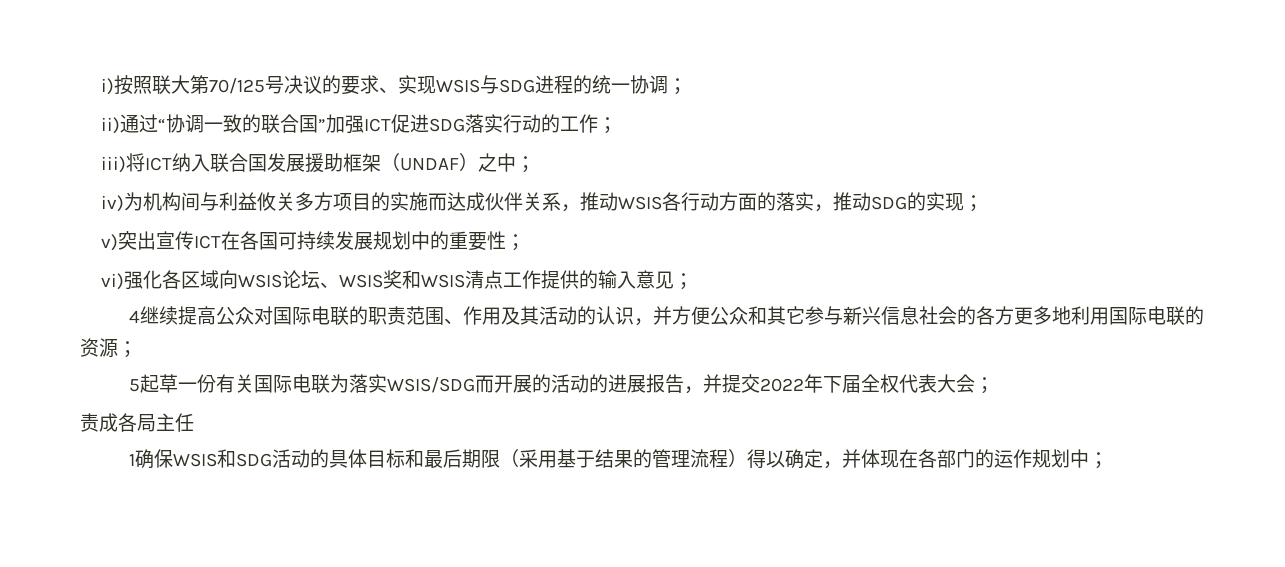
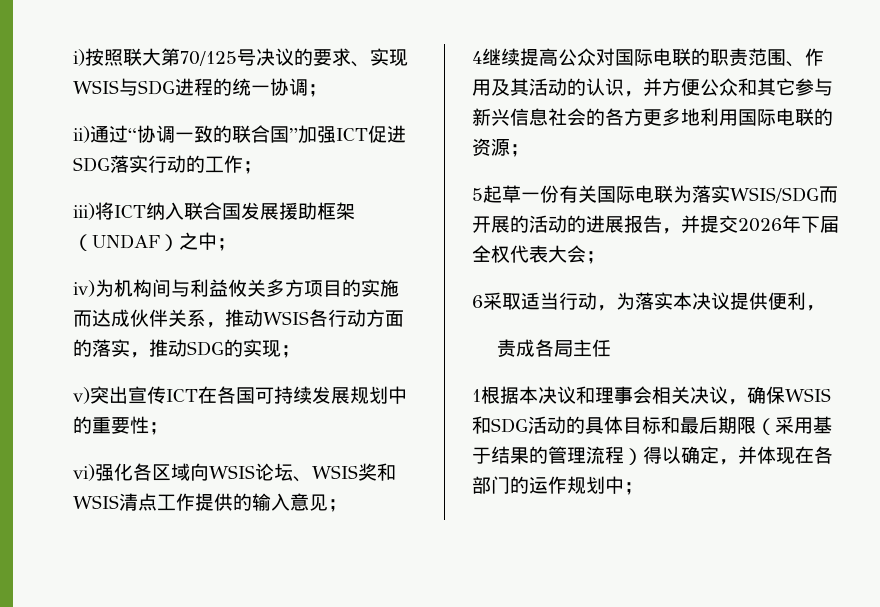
- 5起草一份有关国际电联为落实WSIS/SDG而开展的活动的进展报告，并提交2022年下届全权代表大会；
+ 5起草一份有关国际电联为落实WSIS/SDG而开展的活动的进展报告，并提交2026年下届全权代表大会；
+ 6采取适当行动，为落实本决议提供便利，
  责成各局主任
- 1确保WSIS和SDG活动的具体目标和最后期限（采用基于结果的管理流程）得以确定，并体现在各部门的运作规划中；
+ 1根据本决议和理事会相关决议，确保WSIS和SDG活动的具体目标和最后期限（采用基于结果的管理流程）得以确定，并体现在各部门的运作规划中；

